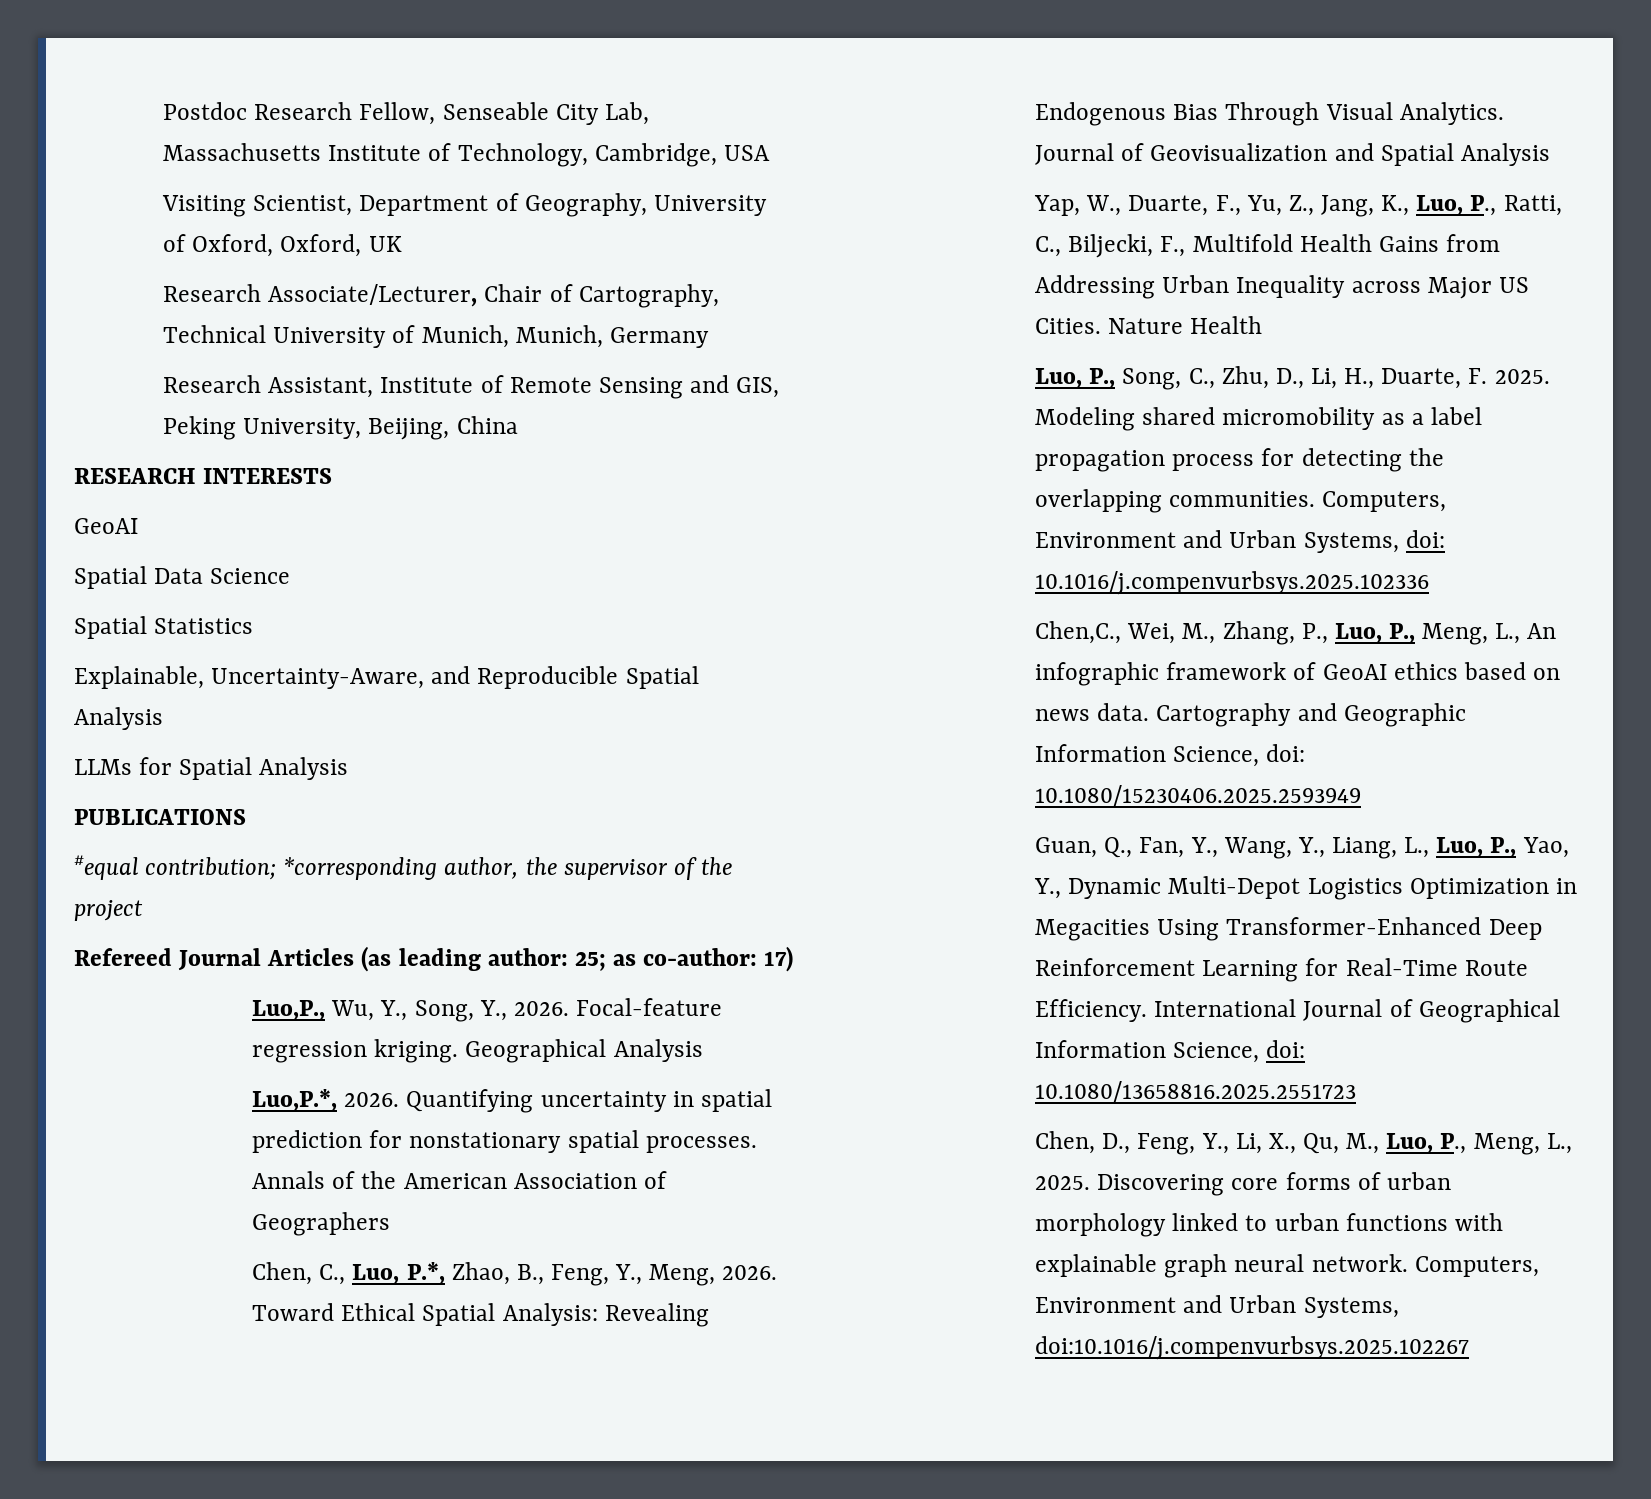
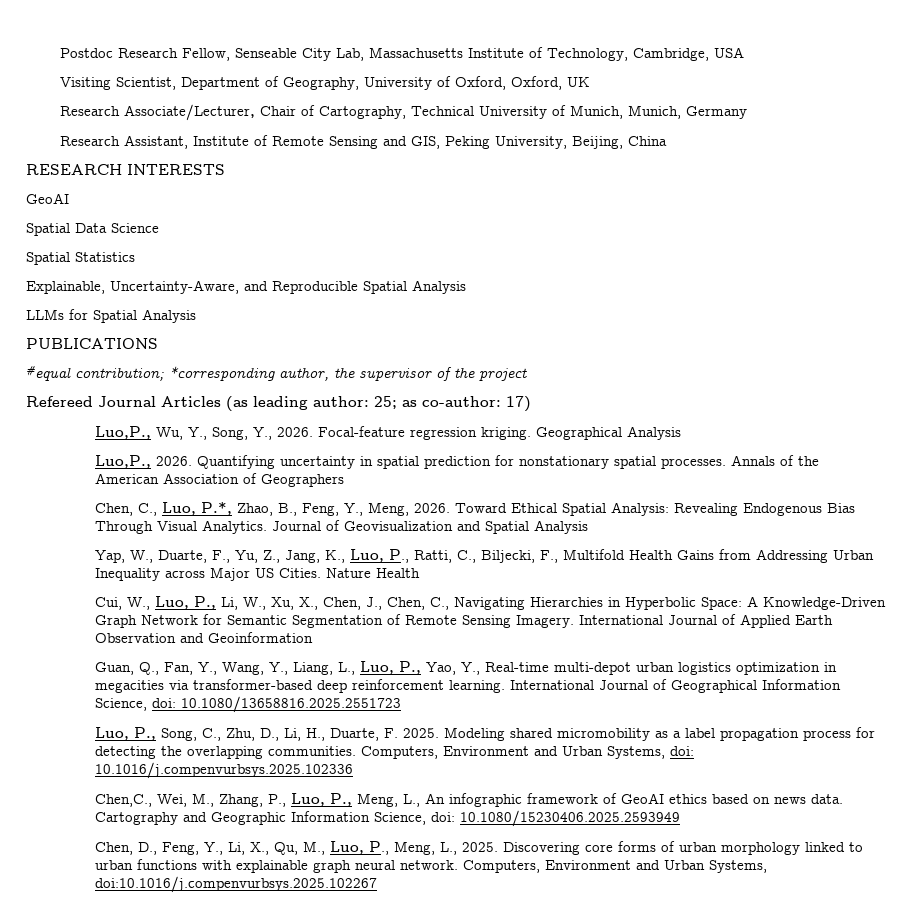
- Luo,P.*, 2026.
+ Luo,P., 2026.
+ Cui, W., Luo, P., Li, W., Xu, X., Chen, J., Chen, C., Navigating Hierarchies in Hyperbolic Space: A Knowledge-Driven Graph Network for Semantic Segmentation of Remote Sensing Imagery. International Journal of Applied Earth Observation and Geoinformation
+ Guan, Q., Fan, Y., Wang, Y., Liang, L., Luo, P., Yao, Y., Real-time multi-depot urban logistics optimization in megacities via transformer-based deep reinforcement learning. International Journal of Geographical Information Science, doi: 10.1080/13658816.2025.2551723
- Guan, Q., Fan, Y., Wang, Y., Liang, L., Luo, P., Yao, Y., Dynamic Multi-Depot Logistics Optimization in Megacities Using Transformer-Enhanced Deep Reinforcement Learning for Real-Time Route Efficiency. International Journal of Geographical Information Science, doi: 10.1080/13658816.2025.2551723

